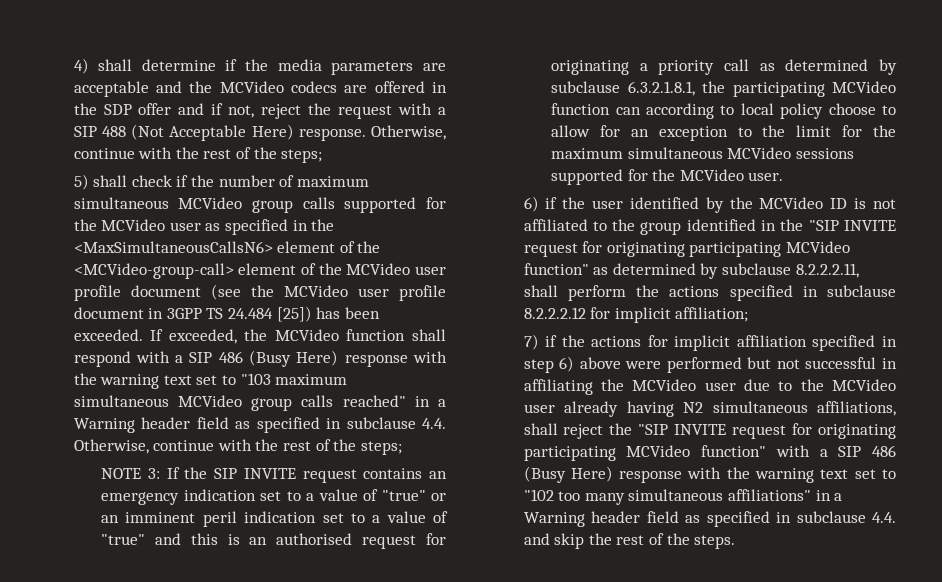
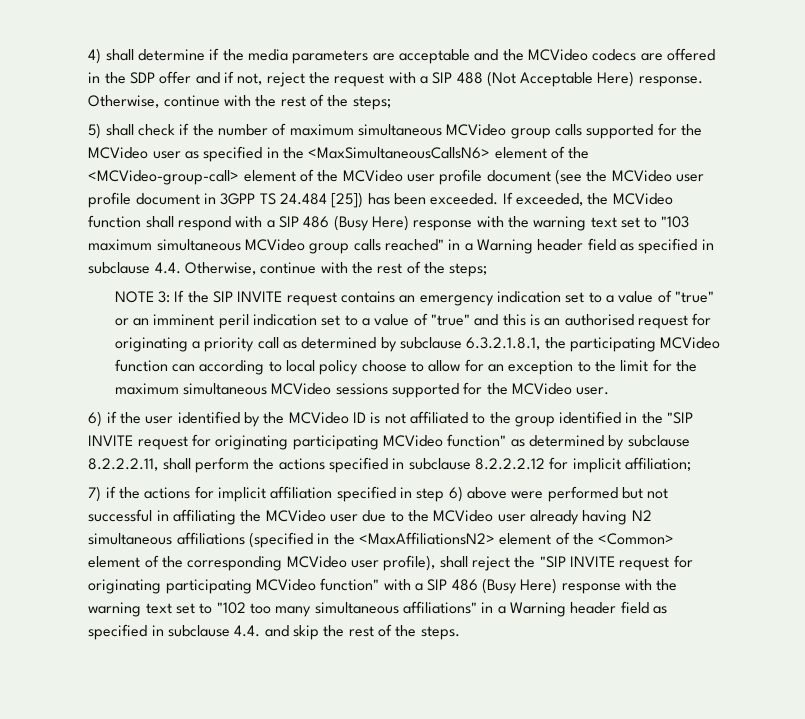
- 7) if the actions for implicit affiliation specified in step 6) above were performed but not successful in affiliating the MCVideo user due to the MCVideo user already having N2 simultaneous affiliations, shall reject the "SIP INVITE request for originating participating MCVideo function" with a SIP 486 (Busy Here) response with the warning text set to "102 too many simultaneous affiliations" in a Warning header field as specified in subclause 4.4. and skip the rest of the steps.
+ 7) if the actions for implicit affiliation specified in step 6) above were performed but not successful in affiliating the MCVideo user due to the MCVideo user already having N2 simultaneous affiliations (specified in the <MaxAffiliationsN2> element of the <Common> element of the corresponding MCVideo user profile), shall reject the "SIP INVITE request for originating participating MCVideo function" with a SIP 486 (Busy Here) response with the warning text set to "102 too many simultaneous affiliations" in a Warning header field as specified in subclause 4.4. and skip the rest of the steps.

